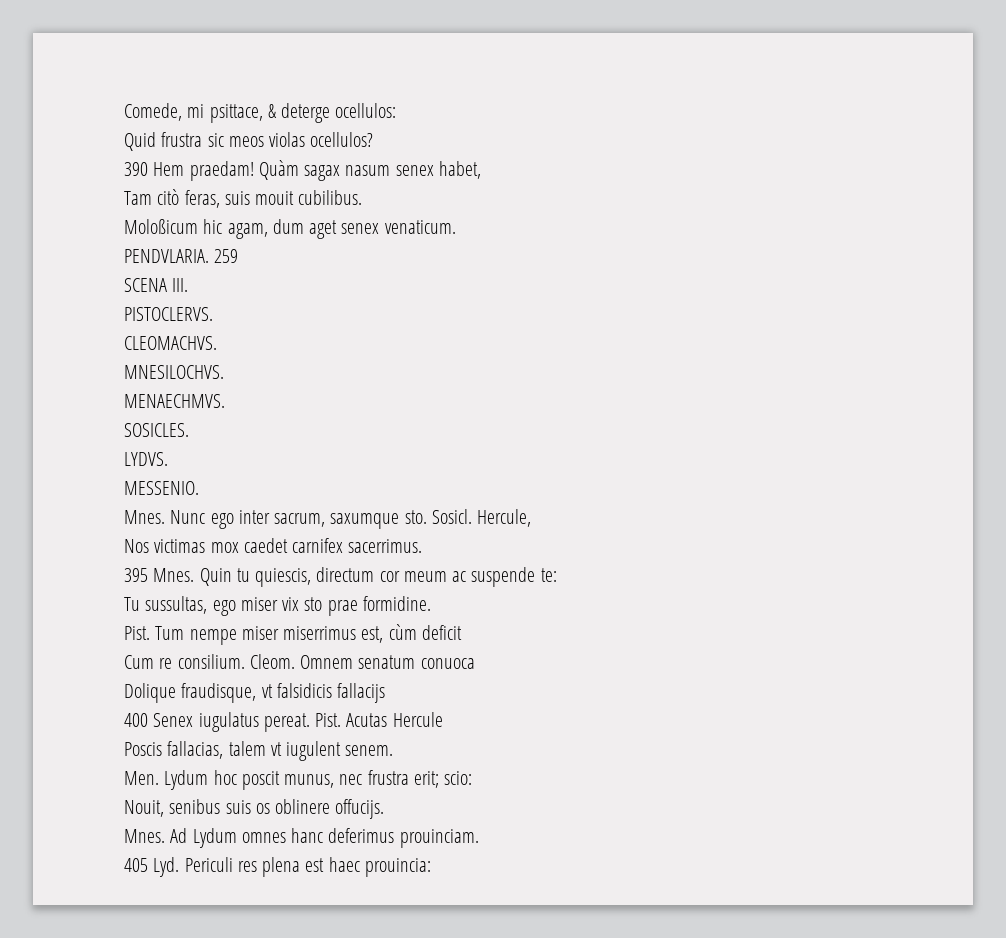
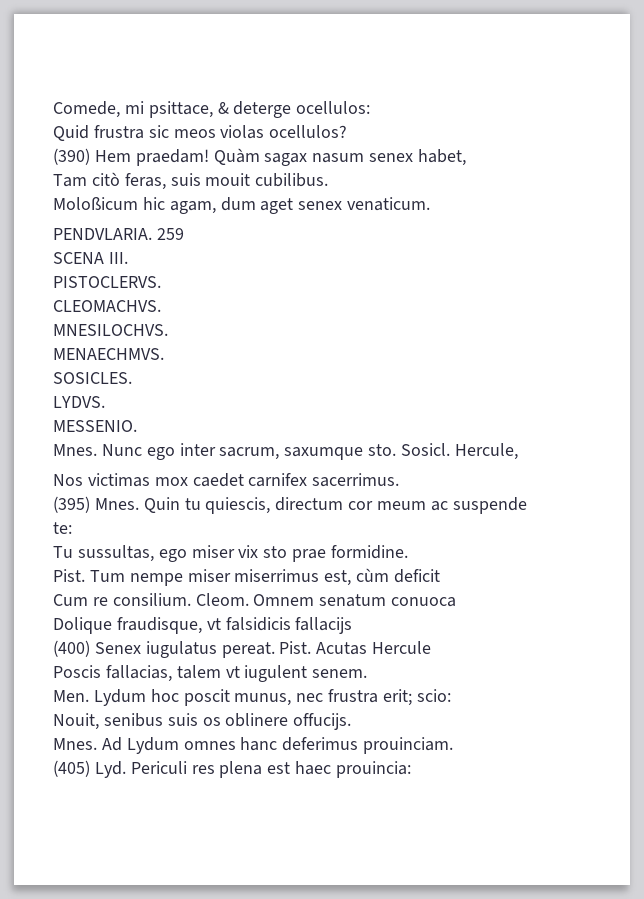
- 390 Hem praedam!
+ (390) Hem praedam!
- 395 Mnes.
+ (395) Mnes.
- 400 Senex iugulatus pereat.
+ (400) Senex iugulatus pereat.
- 405 Lyd. Periculi res plena est haec prouincia:
+ (405) Lyd. Periculi res plena est haec prouincia:

